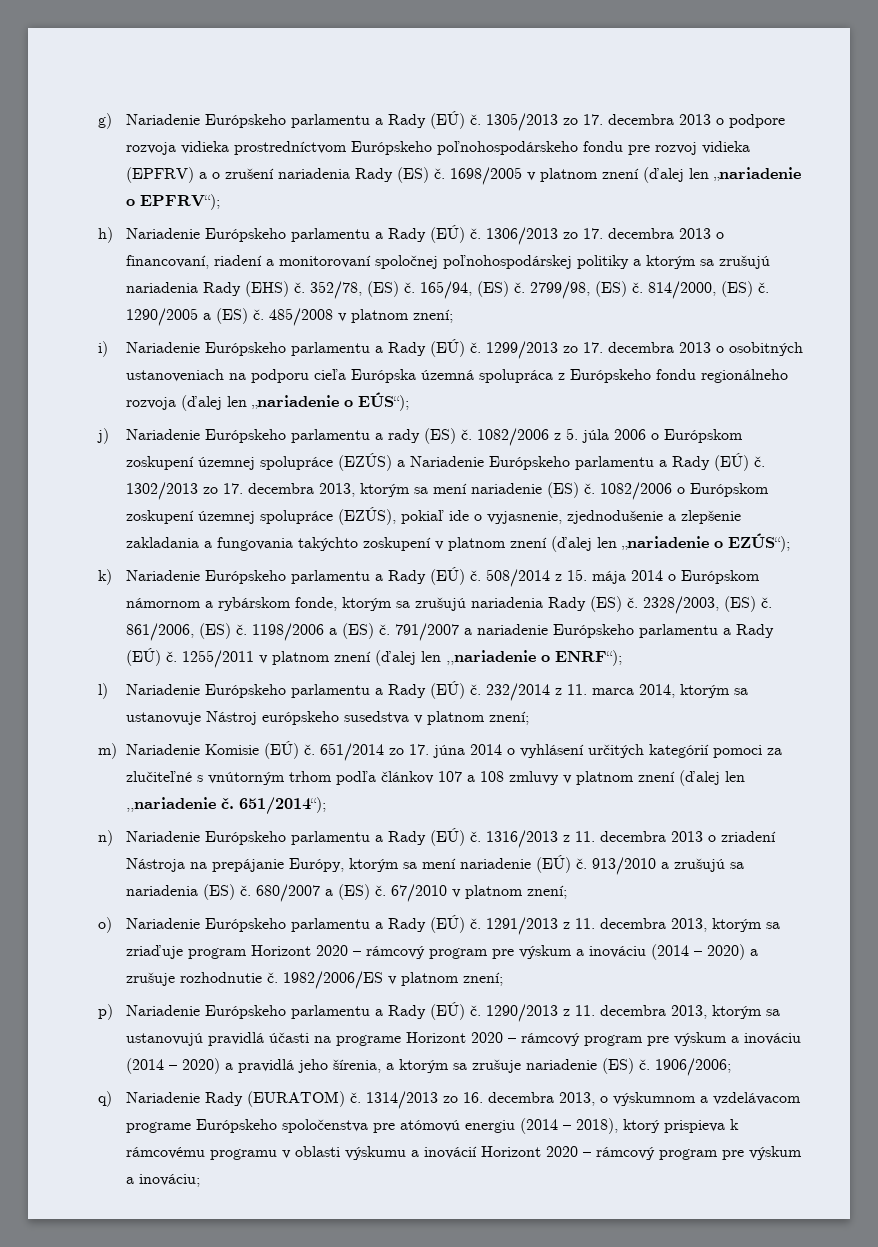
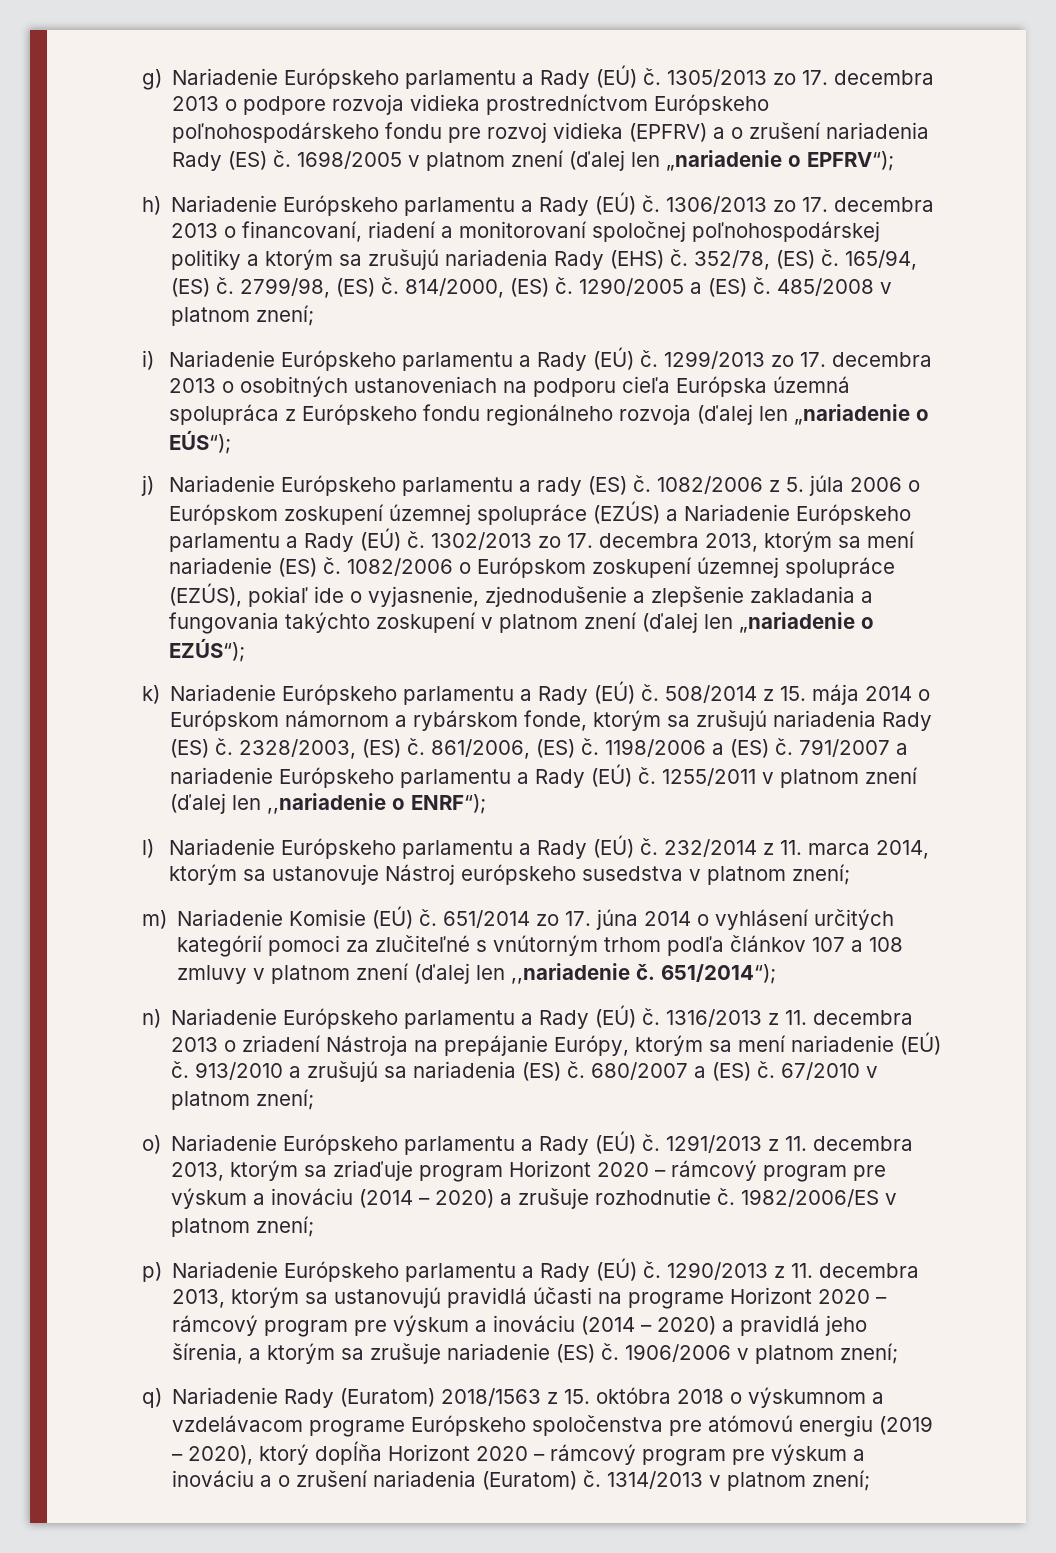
- 1906/2006;
+ 1906/2006 v platnom znení;
- q) Nariadenie Rady (EURATOM) č. 1314/2013 zo 16. decembra 2013, o výskumnom a vzdelávacom programe Európskeho spoločenstva pre atómovú energiu (2014 – 2018), ktorý prispieva k rámcovému programu v oblasti výskumu a inovácií Horizont 2020 – rámcový program pre výskum a inováciu;
+ q) Nariadenie Rady (Euratom) 2018/1563 z 15. októbra 2018 o výskumnom a vzdelávacom programe Európskeho spoločenstva pre atómovú energiu (2019 – 2020), ktorý dopĺňa Horizont 2020 – rámcový program pre výskum a inováciu a o zrušení nariadenia (Euratom) č. 1314/2013 v platnom znení;

